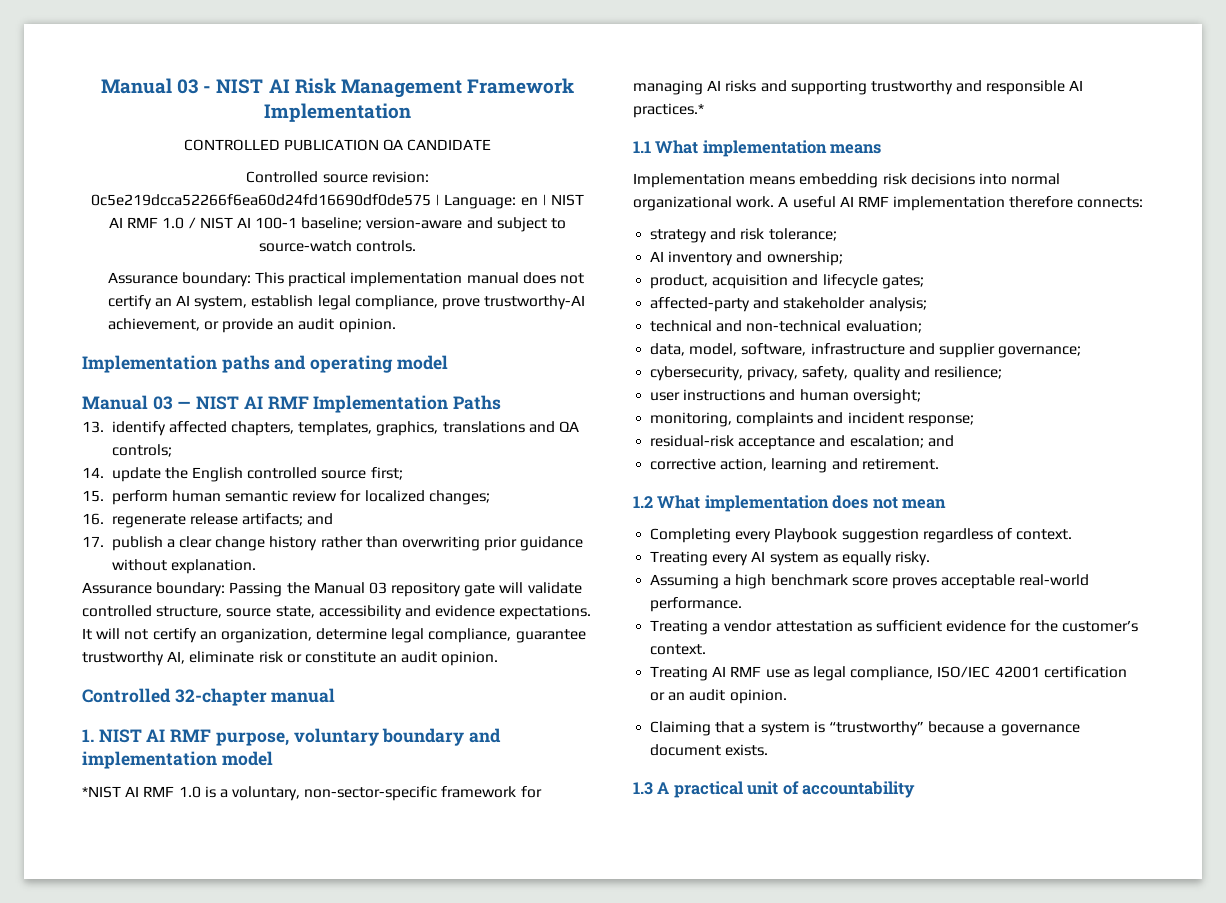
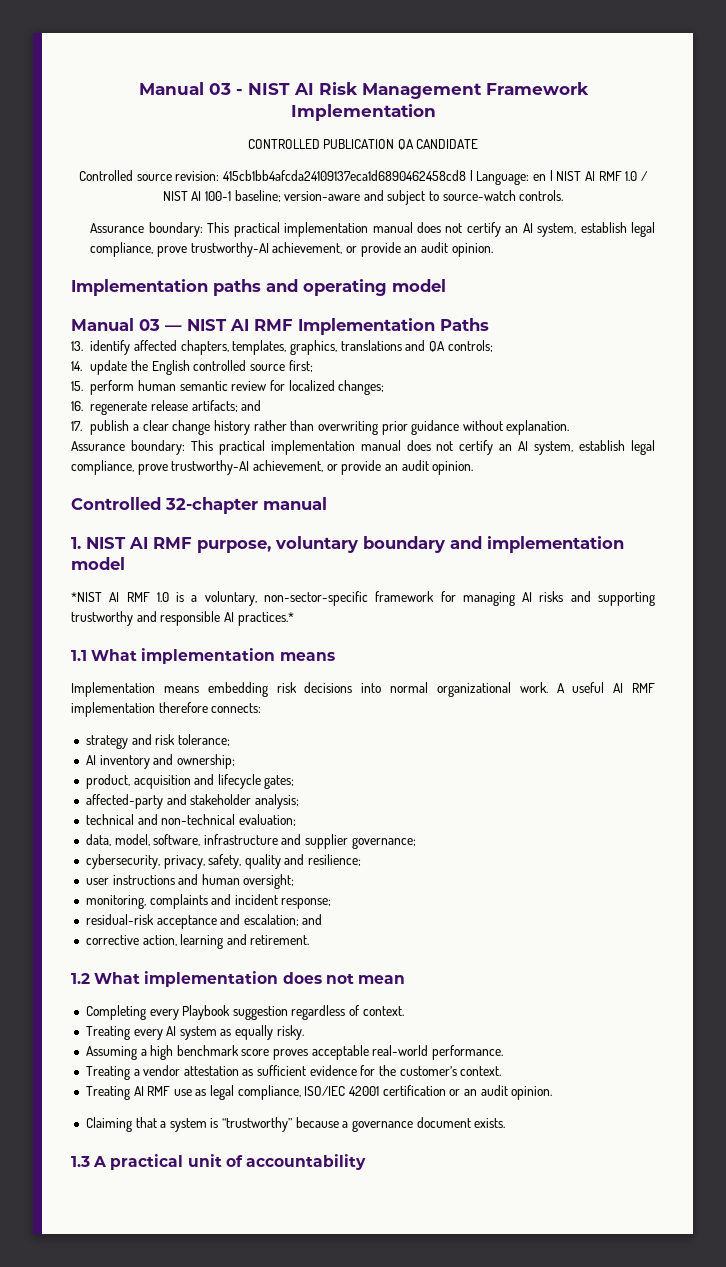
- Controlled source revision: 0c5e219dcca52266f6ea60d24fd16690df0de575 | Language: en | NIST AI RMF 1.0 / NIST AI 100-1 baseline; version-aware and subject to source-watch controls.
+ Controlled source revision: 415cb1bb4afcda24109137eca1d6890462458cd8 | Language: en | NIST AI RMF 1.0 / NIST AI 100-1 baseline; version-aware and subject to source-watch controls.
  17. publish a clear change history rather than overwriting prior guidance without explanation.
- Assurance boundary: Passing the Manual 03 repository gate will validate controlled structure, source state, accessibility and evidence expectations. It will not certify an organization, determine legal compliance, guarantee trustworthy AI, eliminate risk or constitute an audit opinion.
+ Assurance boundary: This practical implementation manual does not certify an AI system, establish legal compliance, prove trustworthy-AI achievement, or provide an audit opinion.

